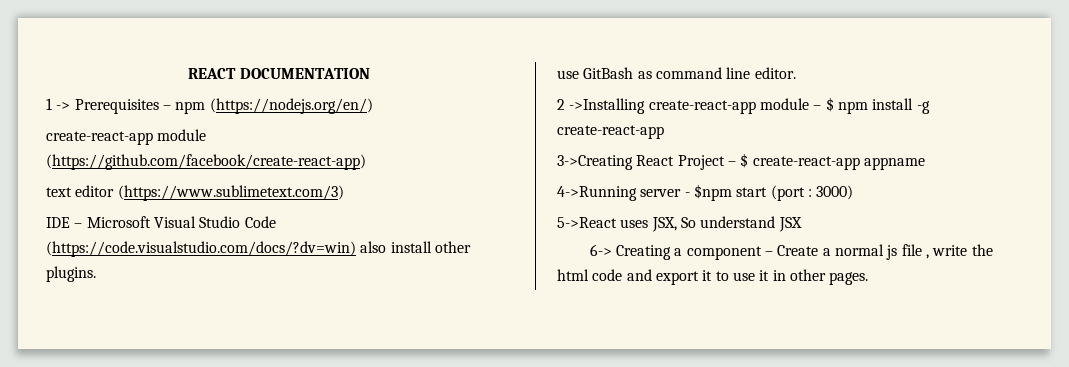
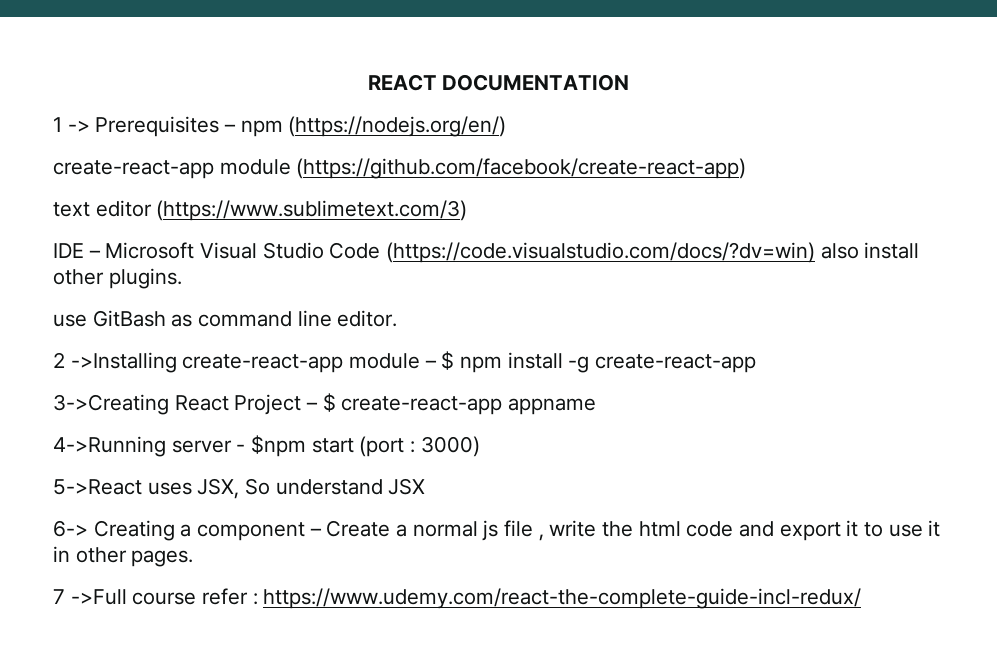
+ 7 ->Full course refer : https://www.udemy.com/react-the-complete-guide-incl-redux/

